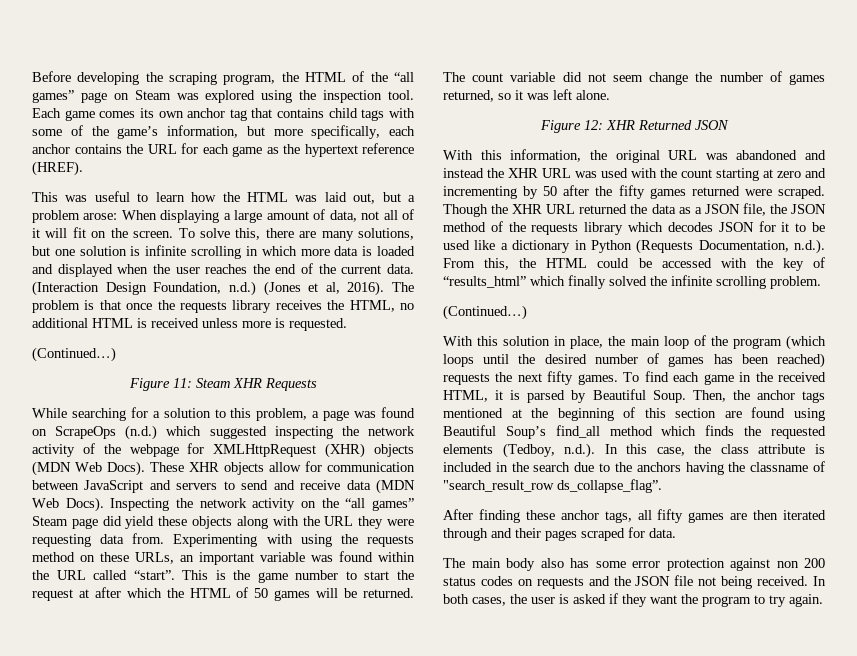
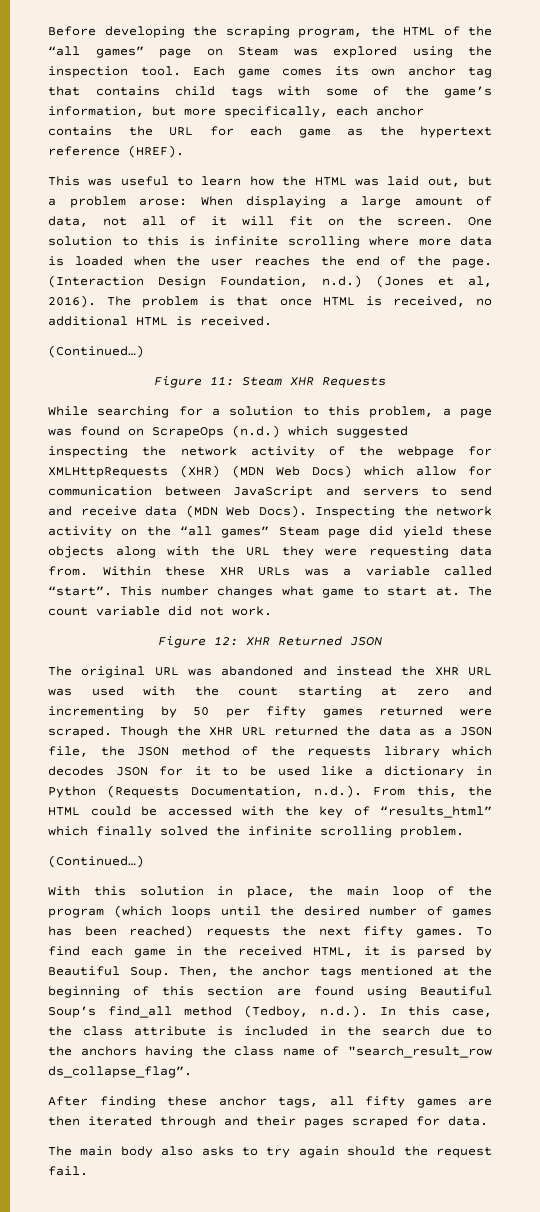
- To solve this, there are many solutions, but one solution is infinite scrolling in which more data is loaded and displayed when the user reaches the end of the current data.
+ One solution to this is infinite scrolling where more data is loaded when the user reaches the end of the page.
- The problem is that once the requests library receives the HTML, no additional HTML is received unless more is requested.
+ The problem is that once HTML is received, no additional HTML is received.
- While searching for a solution to this problem, a page was found on ScrapeOps (n.d.) which suggested inspecting the network activity of the webpage for XMLHttpRequest (XHR) objects (MDN Web Docs). These XHR objects allow for communication between JavaScript and servers to send and receive data (MDN Web Docs).
+ While searching for a solution to this problem, a page was found on ScrapeOps (n.d.) which suggested inspecting the network activity of the webpage for XMLHttpRequests (XHR) (MDN Web Docs) which allow for communication between JavaScript and servers to send and receive data (MDN Web Docs).
- Experimenting with using the requests method on these URLs, an important variable was found within the URL called “start”. This is the game number to start the request at after which the HTML of 50 games will be returned.
+ Within these XHR URLs was a variable called “start”. This number changes what game to start at.
- The count variable did not seem change the number of games returned, so it was left alone.
+ The count variable did not work.
- With this information, the original URL was abandoned and instead the XHR URL was used with the count starting at zero and incrementing by 50 after the fifty games returned were scraped.
+ The original URL was abandoned and instead the XHR URL was used with the count starting at zero and incrementing by 50 per fifty games returned were scraped.
- Then, the anchor tags mentioned at the beginning of this section are found using Beautiful Soup’s find_all method which finds the requested elements (Tedboy, n.d.). In this case, the class attribute is included in the search due to the anchors having the classname of "search_result_row ds_collapse_flag”.
+ Then, the anchor tags mentioned at the beginning of this section are found using Beautiful Soup’s find_all method (Tedboy, n.d.). In this case, the class attribute is included in the search due to the anchors having the class name of "search_result_row ds_collapse_flag”.
- The main body also has some error protection against non 200 status codes on requests and the JSON file not being received. In both cases, the user is asked if they want the program to try again.
+ The main body also asks to try again should the request fail.

